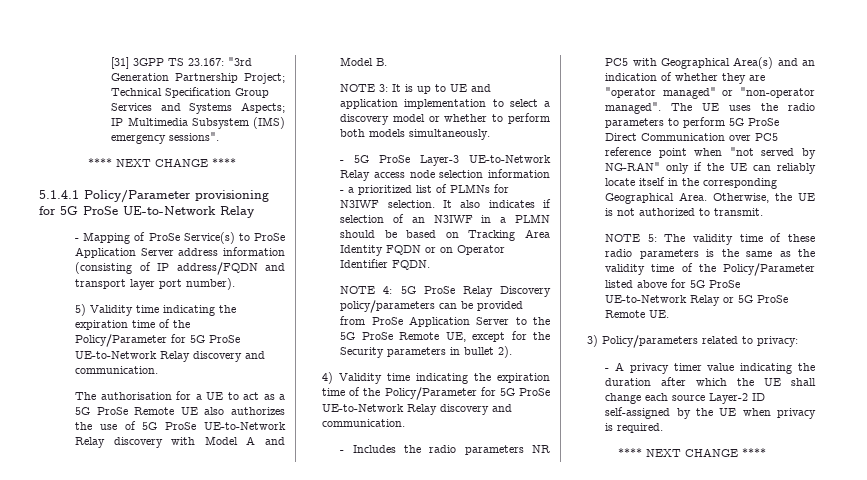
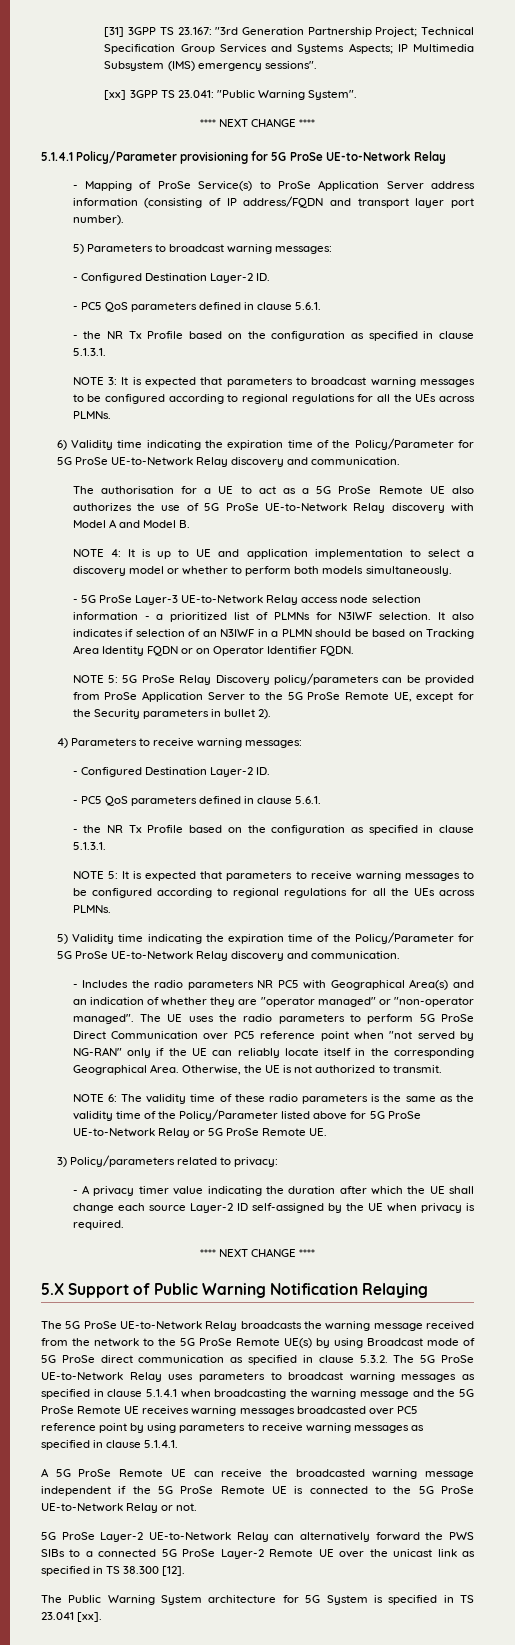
+ [xx] 3GPP TS 23.041: "Public Warning System".
- 5) Validity time indicating the expiration time of the Policy/Parameter for 5G ProSe UE-to-Network Relay discovery and communication.
+ 5) Parameters to broadcast warning messages:
+ - Configured Destination Layer-2 ID.
+ - PC5 QoS parameters defined in clause 5.6.1.
+ - the NR Tx Profile based on the configuration as specified in clause 5.1.3.1.
+ NOTE 3: It is expected that parameters to broadcast warning messages to be configured according to regional regulations for all the UEs across PLMNs.
+ 6) Validity time indicating the expiration time of the Policy/Parameter for 5G ProSe UE-to-Network Relay discovery and communication.
- NOTE 3: It is up to UE and application implementation to select a discovery model or whether to perform both models simultaneously.
+ NOTE 4: It is up to UE and application implementation to select a discovery model or whether to perform both models simultaneously.
- NOTE 4: 5G ProSe Relay Discovery policy/parameters can be provided from ProSe Application Server to the 5G ProSe Remote UE, except for the Security parameters in bullet 2).
+ NOTE 5: 5G ProSe Relay Discovery policy/parameters can be provided from ProSe Application Server to the 5G ProSe Remote UE, except for the Security parameters in bullet 2).
- 4) Validity time indicating the expiration time of the Policy/Parameter for 5G ProSe UE-to-Network Relay discovery and communication.
+ 4) Parameters to receive warning messages:
+ - Configured Destination Layer-2 ID.
+ - PC5 QoS parameters defined in clause 5.6.1.
+ - the NR Tx Profile based on the configuration as specified in clause 5.1.3.1.
+ NOTE 5: It is expected that parameters to receive warning messages to be configured according to regional regulations for all the UEs across PLMNs.
+ 5) Validity time indicating the expiration time of the Policy/Parameter for 5G ProSe UE-to-Network Relay discovery and communication.
- NOTE 5: The validity time of these radio parameters is the same as the validity time of the Policy/Parameter listed above for 5G ProSe UE-to-Network Relay or 5G ProSe Remote UE.
+ NOTE 6: The validity time of these radio parameters is the same as the validity time of the Policy/Parameter listed above for 5G ProSe UE-to-Network Relay or 5G ProSe Remote UE.
+ 5.X Support of Public Warning Notification Relaying
+ The 5G ProSe UE-to-Network Relay broadcasts the warning message received from the network to the 5G ProSe Remote UE(s) by using Broadcast mode of 5G ProSe direct communication as specified in clause 5.3.2. The 5G ProSe UE-to-Network Relay uses parameters to broadcast warning messages as specified in clause 5.1.4.1 when broadcasting the warning message and the 5G ProSe Remote UE receives warning messages broadcasted over PC5 reference point by using parameters to receive warning messages as specified in clause 5.1.4.1.
+ A 5G ProSe Remote UE can receive the broadcasted warning message independent if the 5G ProSe Remote UE is connected to the 5G ProSe UE-to-Network Relay or not.
+ 5G ProSe Layer-2 UE-to-Network Relay can alternatively forward the PWS SIBs to a connected 5G ProSe Layer-2 Remote UE over the unicast link as specified in TS 38.300 [12].
+ The Public Warning System architecture for 5G System is specified in TS 23.041 [xx].

